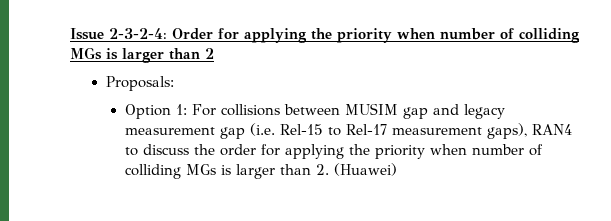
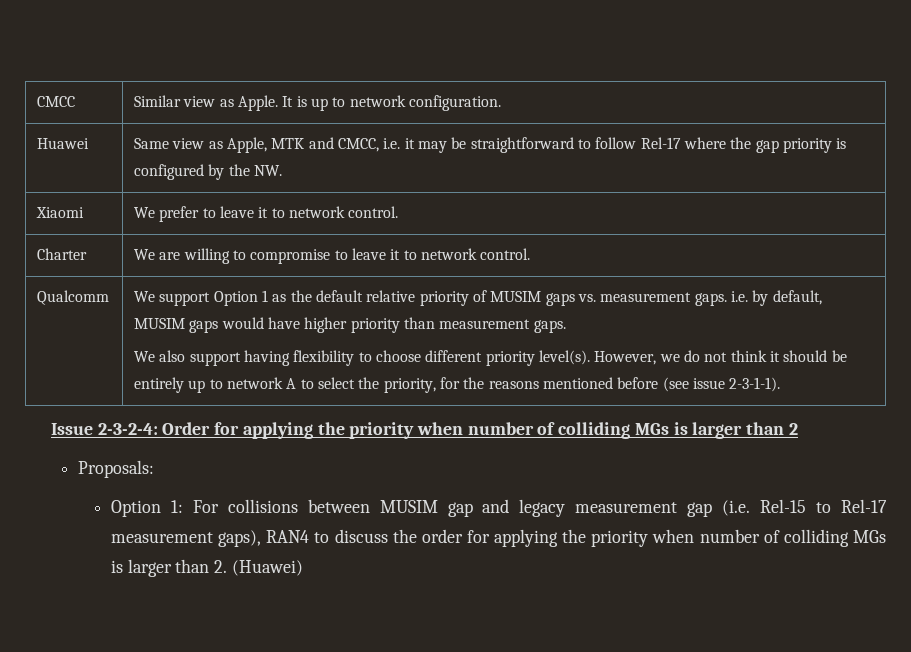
+ CMCC | Similar view as Apple. It is up to network configuration.
+ Huawei | Same view as Apple, MTK and CMCC, i.e. it may be straightforward to follow Rel-17 where the gap priority is configured by the NW.
+ Xiaomi | We prefer to leave it to network control.
+ Charter | We are willing to compromise to leave it to network control.
+ Qualcomm | We support Option 1 as the default relative priority of MUSIM gaps vs. measurement gaps. i.e. by default, MUSIM gaps would have higher priority than measurement gaps.
+ We also support having flexibility to choose different priority level(s). However, we do not think it should be entirely up to network A to select the priority, for the reasons mentioned before (see issue 2-3-1-1).

